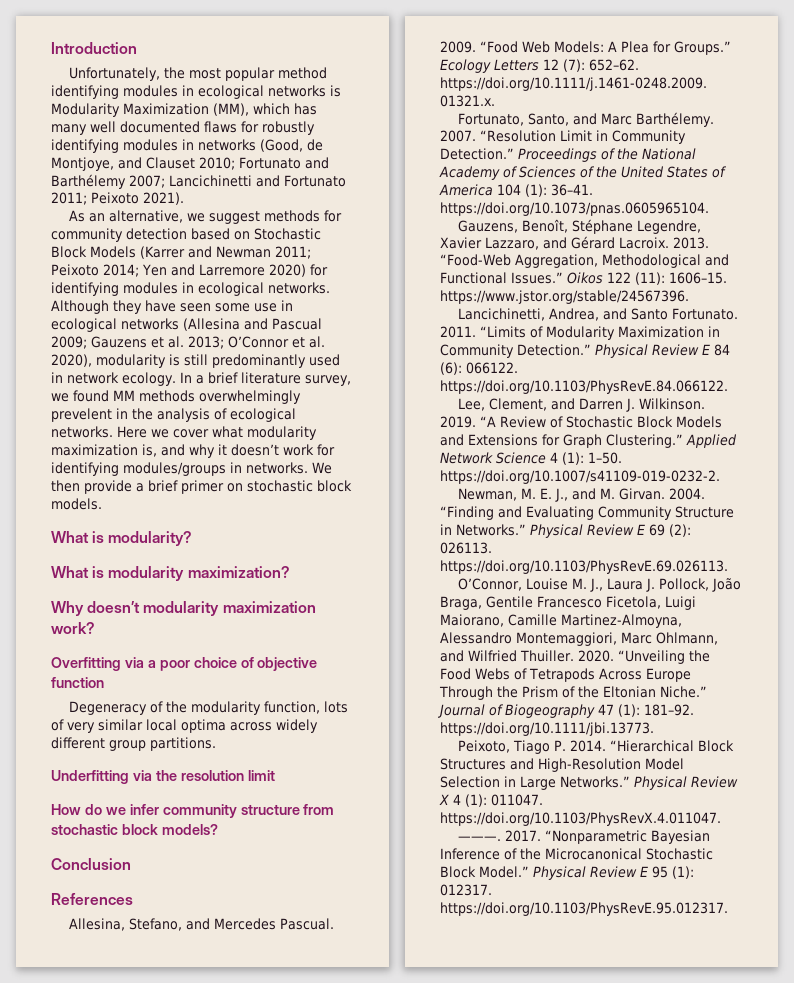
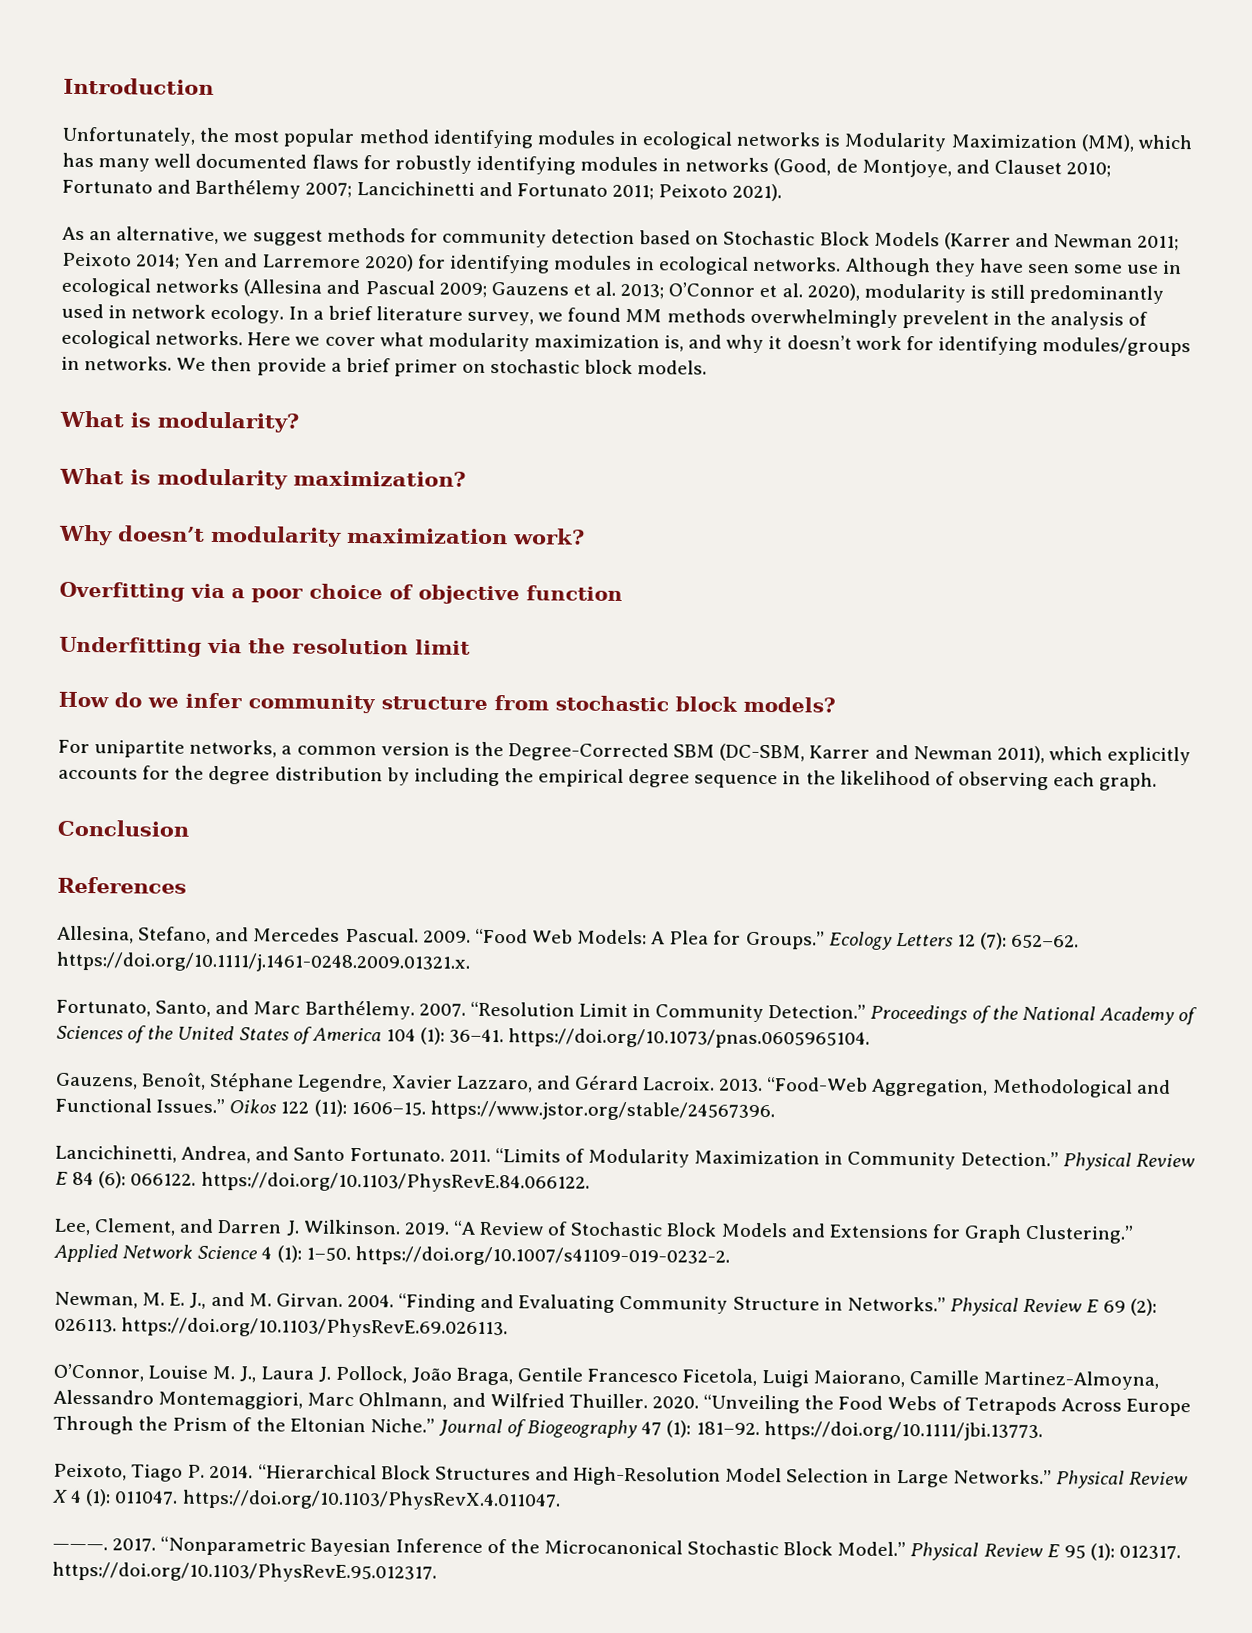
- Degeneracy of the modularity function, lots of very similar local optima across widely different group partitions.
+ For unipartite networks, a common version is the Degree-Corrected SBM (DC-SBM, Karrer and Newman 2011), which explicitly accounts for the degree distribution by including the empirical degree sequence in the likelihood of observing each graph.

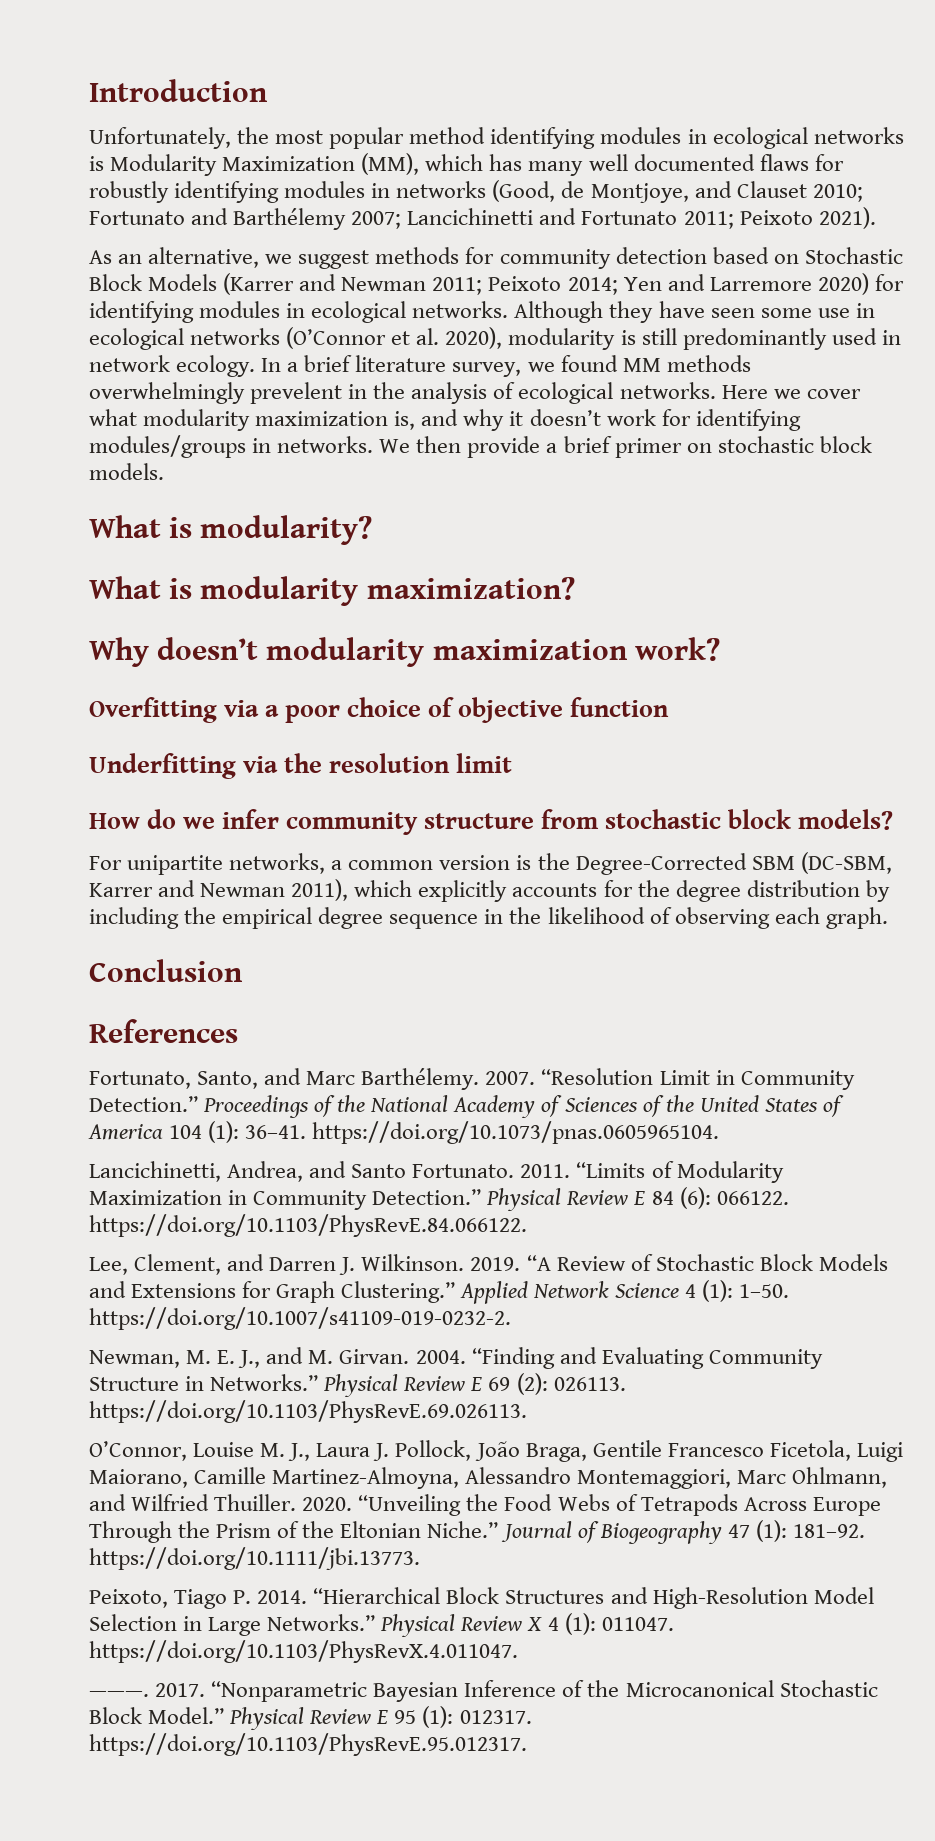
- Although they have seen some use in ecological networks (Allesina and Pascual 2009; Gauzens et al. 2013; O’Connor et al. 2020), modularity is still predominantly used in network ecology.
+ Although they have seen some use in ecological networks (O’Connor et al. 2020), modularity is still predominantly used in network ecology.
- Allesina, Stefano, and Mercedes Pascual. 2009. “Food Web Models: A Plea for Groups.” Ecology Letters 12 (7): 652–62. https://doi.org/10.1111/j.1461-0248.2009.01321.x.
- Gauzens, Benoît, Stéphane Legendre, Xavier Lazzaro, and Gérard Lacroix. 2013. “Food-Web Aggregation, Methodological and Functional Issues.” Oikos 122 (11): 1606–15. https://www.jstor.org/stable/24567396.

